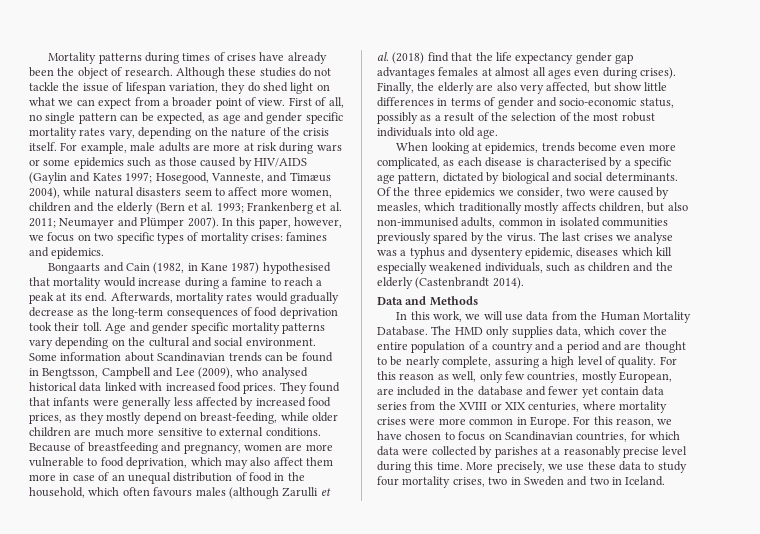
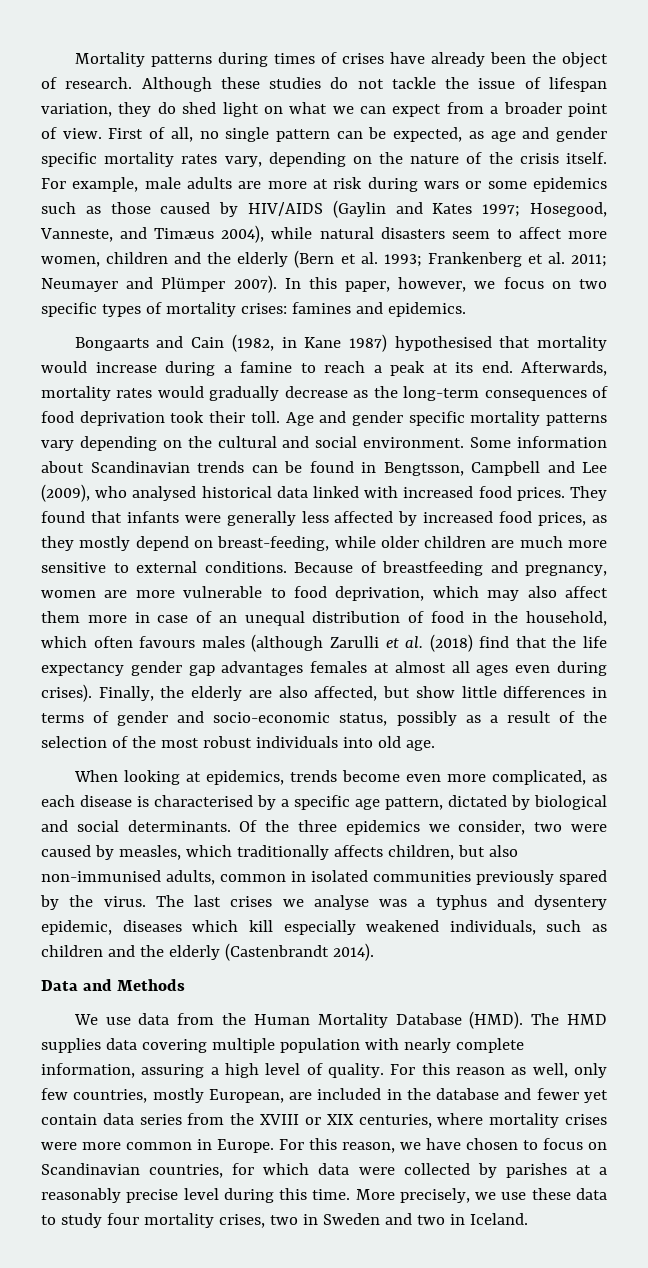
- Finally, the elderly are also very affected, but show little differences in terms of gender and socio-economic status, possibly as a result of the selection of the most robust individuals into old age.
+ Finally, the elderly are also affected, but show little differences in terms of gender and socio-economic status, possibly as a result of the selection of the most robust individuals into old age.
- Of the three epidemics we consider, two were caused by measles, which traditionally mostly affects children, but also non-immunised adults, common in isolated communities previously spared by the virus.
+ Of the three epidemics we consider, two were caused by measles, which traditionally affects children, but also non-immunised adults, common in isolated communities previously spared by the virus.
- In this work, we will use data from the Human Mortality Database. The HMD only supplies data, which cover the entire population of a country and a period and are thought to be nearly complete, assuring a high level of quality.
+ We use data from the Human Mortality Database (HMD). The HMD supplies data covering multiple population with nearly complete information, assuring a high level of quality.

